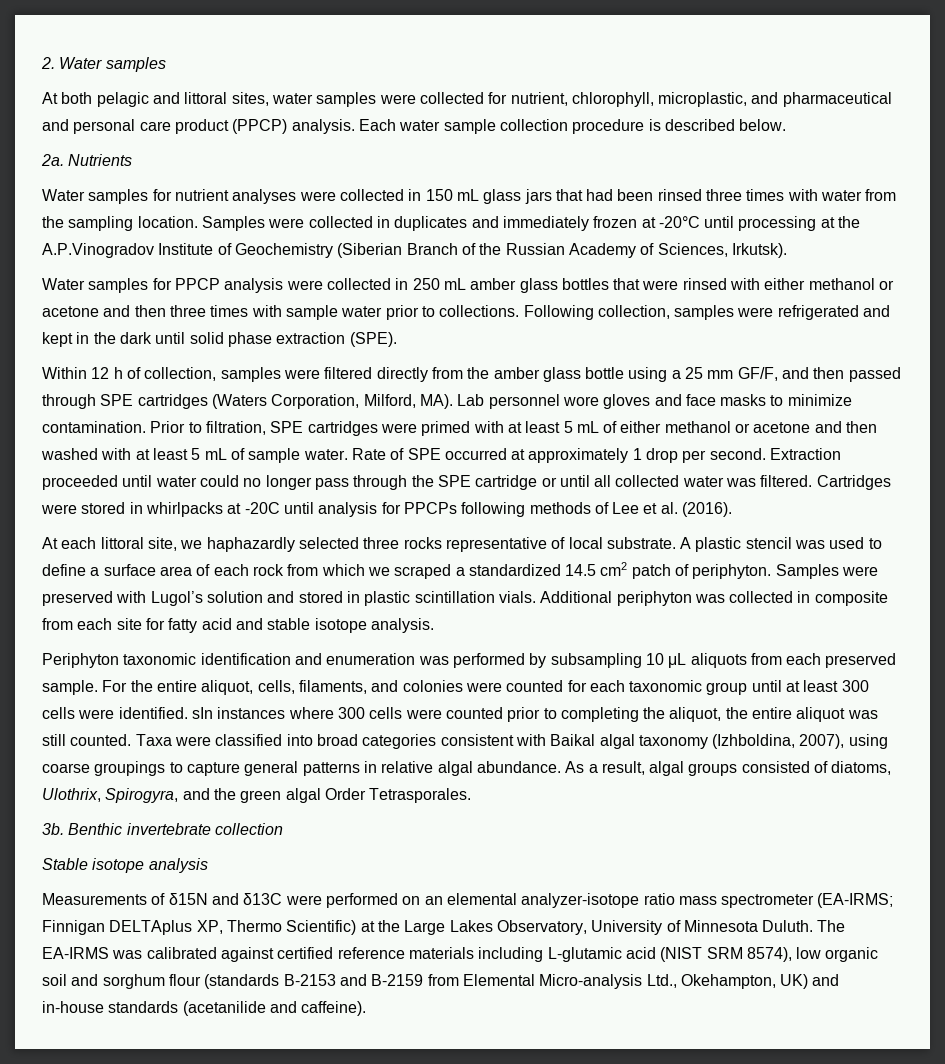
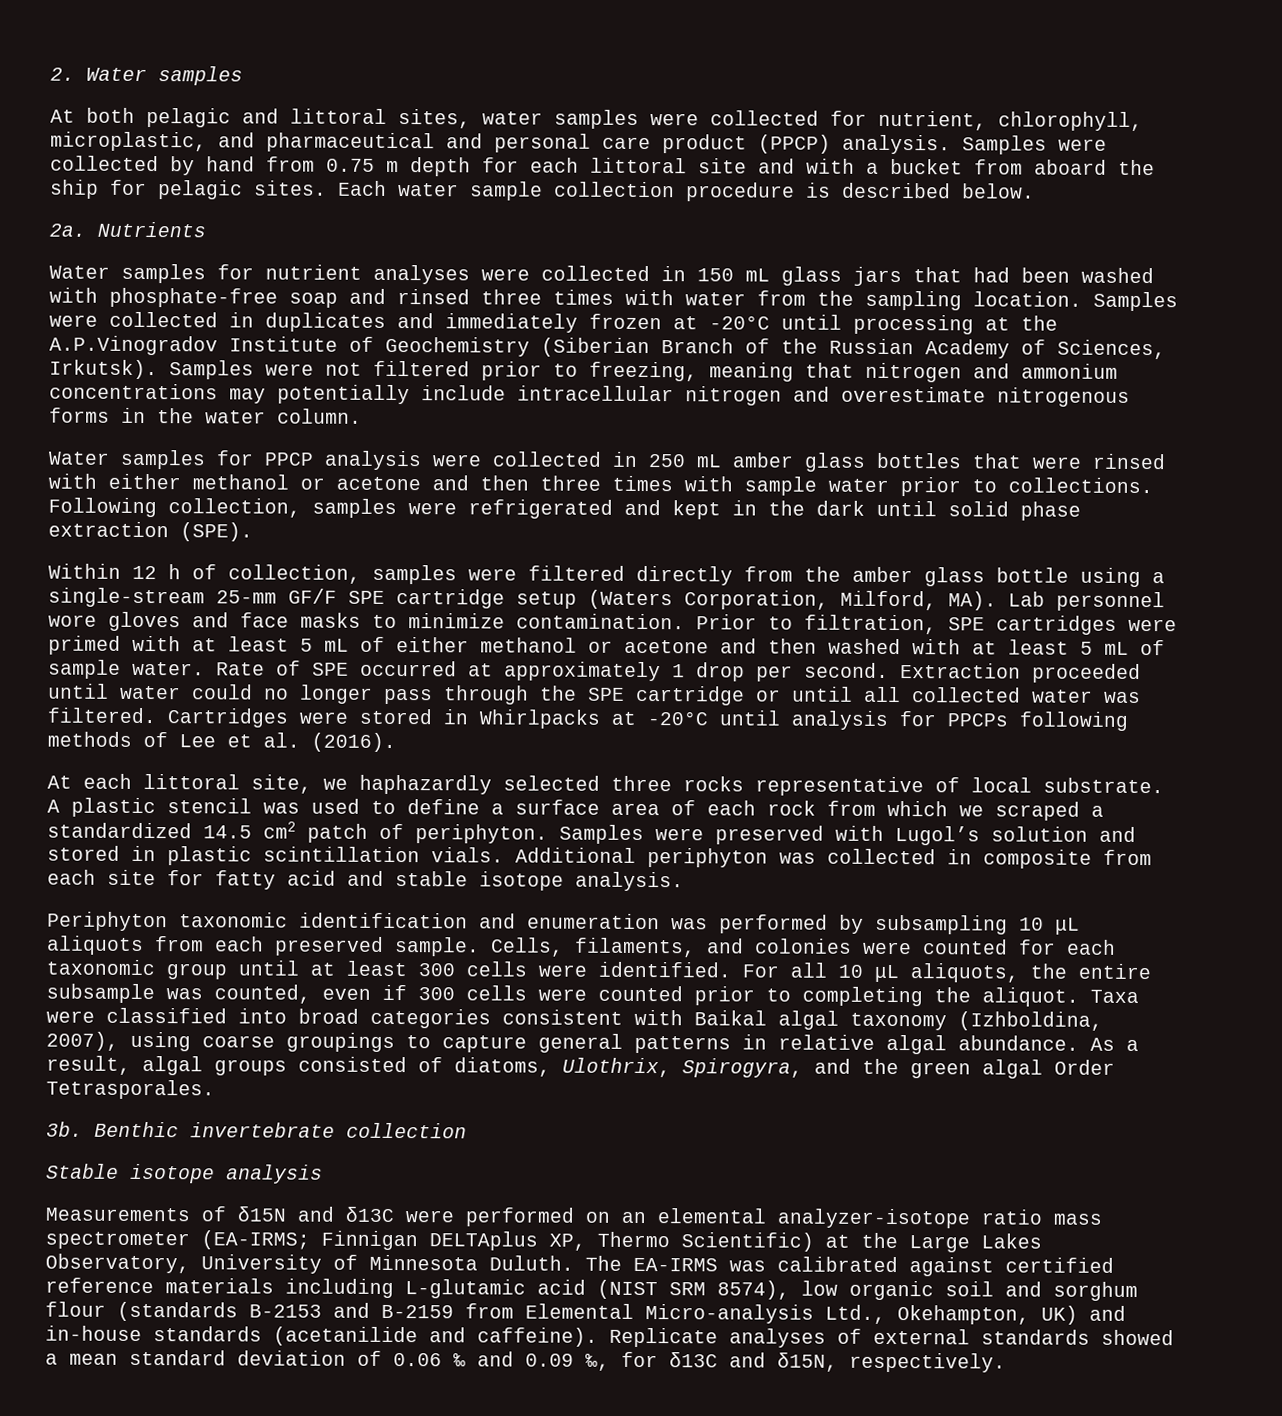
+ Samples were collected by hand from 0.75 m depth for each littoral site and with a bucket from aboard the ship for pelagic sites.
- Water samples for nutrient analyses were collected in 150 mL glass jars that had been rinsed three times with water from the sampling location.
+ Water samples for nutrient analyses were collected in 150 mL glass jars that had been washed with phosphate-free soap and rinsed three times with water from the sampling location.
+ Samples were not filtered prior to freezing, meaning that nitrogen and ammonium concentrations may potentially include intracellular nitrogen and overestimate nitrogenous forms in the water column.
- Within 12 h of collection, samples were filtered directly from the amber glass bottle using a 25 mm GF/F, and then passed through SPE cartridges (Waters Corporation, Milford, MA). Lab personnel wore gloves and face masks to minimize contamination.
+ Within 12 h of collection, samples were filtered directly from the amber glass bottle using a single-stream 25-mm GF/F SPE cartridge setup (Waters Corporation, Milford, MA). Lab personnel wore gloves and face masks to minimize contamination.
- Cartridges were stored in whirlpacks at -20C until analysis for PPCPs following methods of Lee et al. (2016).
+ Cartridges were stored in Whirlpacks at -20°C until analysis for PPCPs following methods of Lee et al. (2016).
- For the entire aliquot, cells, filaments, and colonies were counted for each taxonomic group until at least 300 cells were identified. sIn instances where 300 cells were counted prior to completing the aliquot, the entire aliquot was still counted.
+ Cells, filaments, and colonies were counted for each taxonomic group until at least 300 cells were identified. For all 10 μL aliquots, the entire subsample was counted, even if 300 cells were counted prior to completing the aliquot.
+ Replicate analyses of external standards showed a mean standard deviation of 0.06 ‰ and 0.09 ‰, for δ13C and δ15N, respectively.

